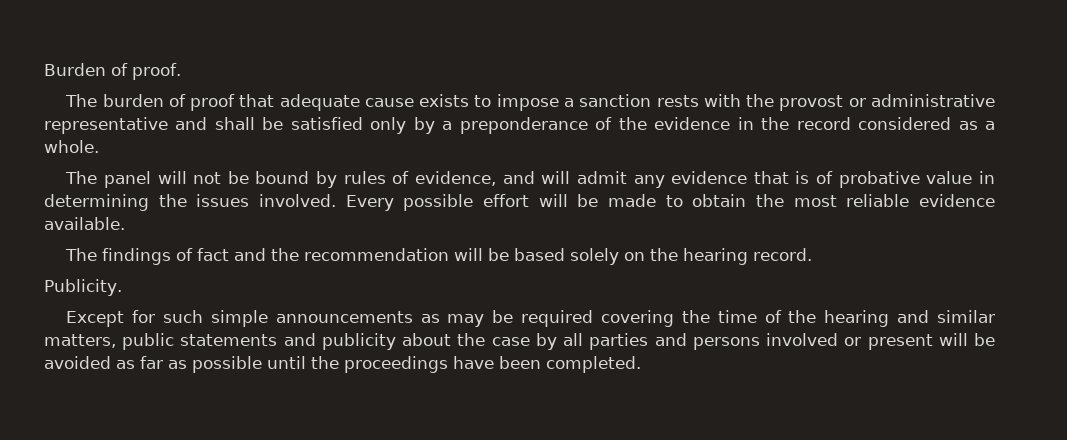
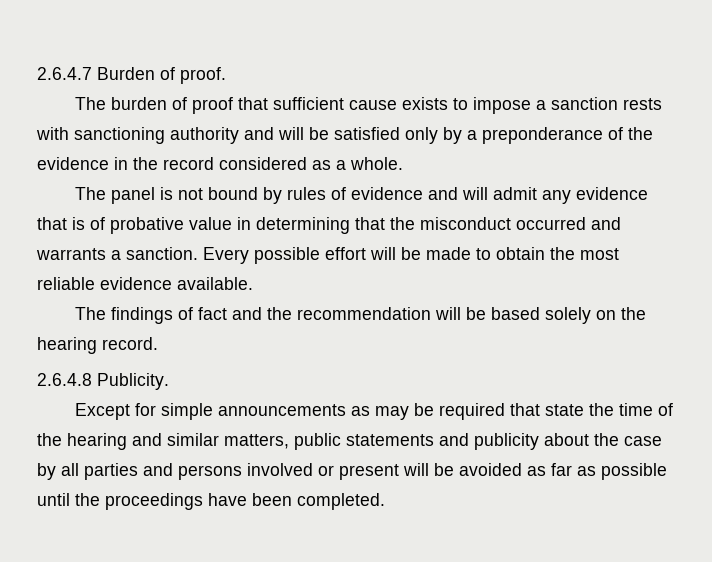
- Burden of proof.
+ 2.6.4.7 Burden of proof.
- The burden of proof that adequate cause exists to impose a sanction rests with the provost or administrative representative and shall be satisfied only by a preponderance of the evidence in the record considered as a whole.
+ The burden of proof that sufficient cause exists to impose a sanction rests with sanctioning authority and will be satisfied only by a preponderance of the evidence in the record considered as a whole.
- The panel will not be bound by rules of evidence, and will admit any evidence that is of probative value in determining the issues involved.
+ The panel is not bound by rules of evidence and will admit any evidence that is of probative value in determining that the misconduct occurred and warrants a sanction.
- Publicity.
+ 2.6.4.8 Publicity.
- Except for such simple announcements as may be required covering the time of the hearing and similar matters, public statements and publicity about the case by all parties and persons involved or present will be avoided as far as possible until the proceedings have been completed.
+ Except for simple announcements as may be required that state the time of the hearing and similar matters, public statements and publicity about the case by all parties and persons involved or present will be avoided as far as possible until the proceedings have been completed.

